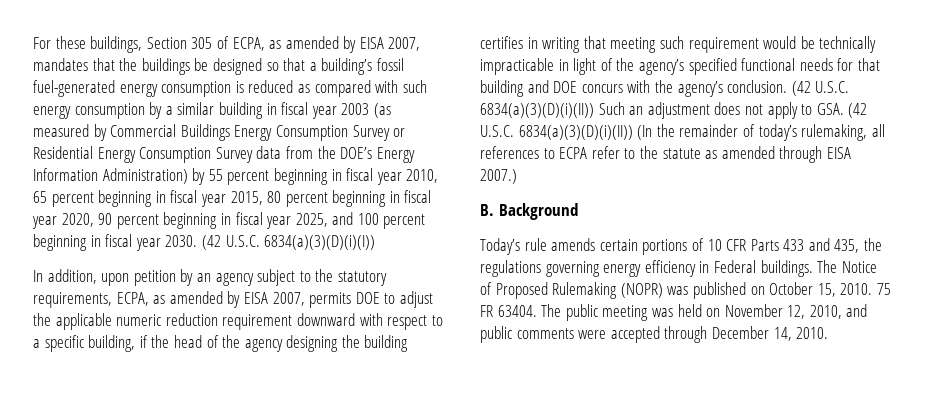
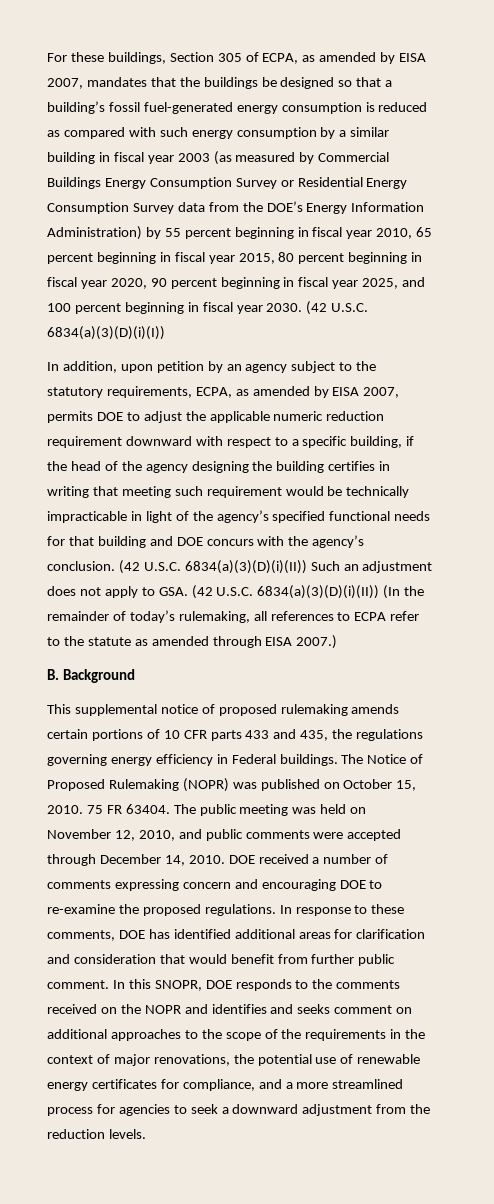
- Today’s rule amends certain portions of 10 CFR Parts 433 and 435, the regulations governing energy efficiency in Federal buildings.
+ This supplemental notice of proposed rulemaking amends certain portions of 10 CFR parts 433 and 435, the regulations governing energy efficiency in Federal buildings.
+ DOE received a number of comments expressing concern and encouraging DOE to re-examine the proposed regulations. In response to these comments, DOE has identified additional areas for clarification and consideration that would benefit from further public comment. In this SNOPR, DOE responds to the comments received on the NOPR and identifies and seeks comment on additional approaches to the scope of the requirements in the context of major renovations, the potential use of renewable energy certificates for compliance, and a more streamlined process for agencies to seek a downward adjustment from the reduction levels.

